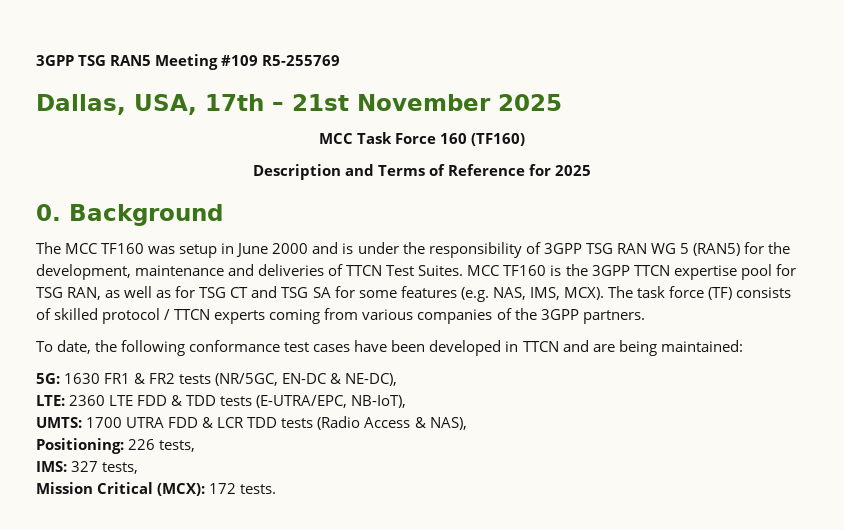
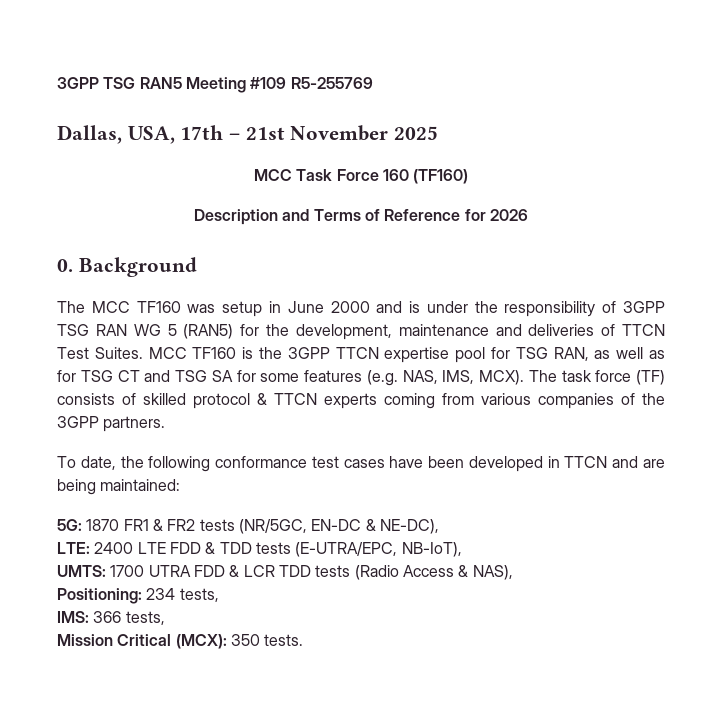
- Description and Terms of Reference for 2025
+ Description and Terms of Reference for 2026
- The task force (TF) consists of skilled protocol / TTCN experts coming from various companies of the 3GPP partners.
+ The task force (TF) consists of skilled protocol & TTCN experts coming from various companies of the 3GPP partners.
- 5G: 1630 FR1 & FR2 tests (NR/5GC, EN-DC & NE-DC),
+ 5G: 1870 FR1 & FR2 tests (NR/5GC, EN-DC & NE-DC),
- LTE: 2360 LTE FDD & TDD tests (E-UTRA/EPC, NB-IoT),
+ LTE: 2400 LTE FDD & TDD tests (E-UTRA/EPC, NB-IoT),
- Positioning: 226 tests,
+ Positioning: 234 tests,
- IMS: 327 tests,
+ IMS: 366 tests,
- Mission Critical (MCX): 172 tests.
+ Mission Critical (MCX): 350 tests.

